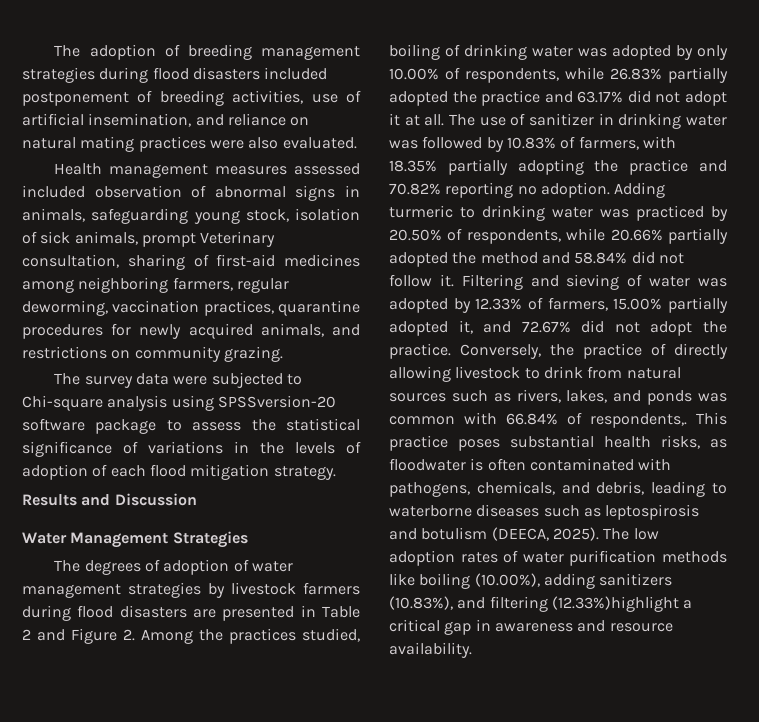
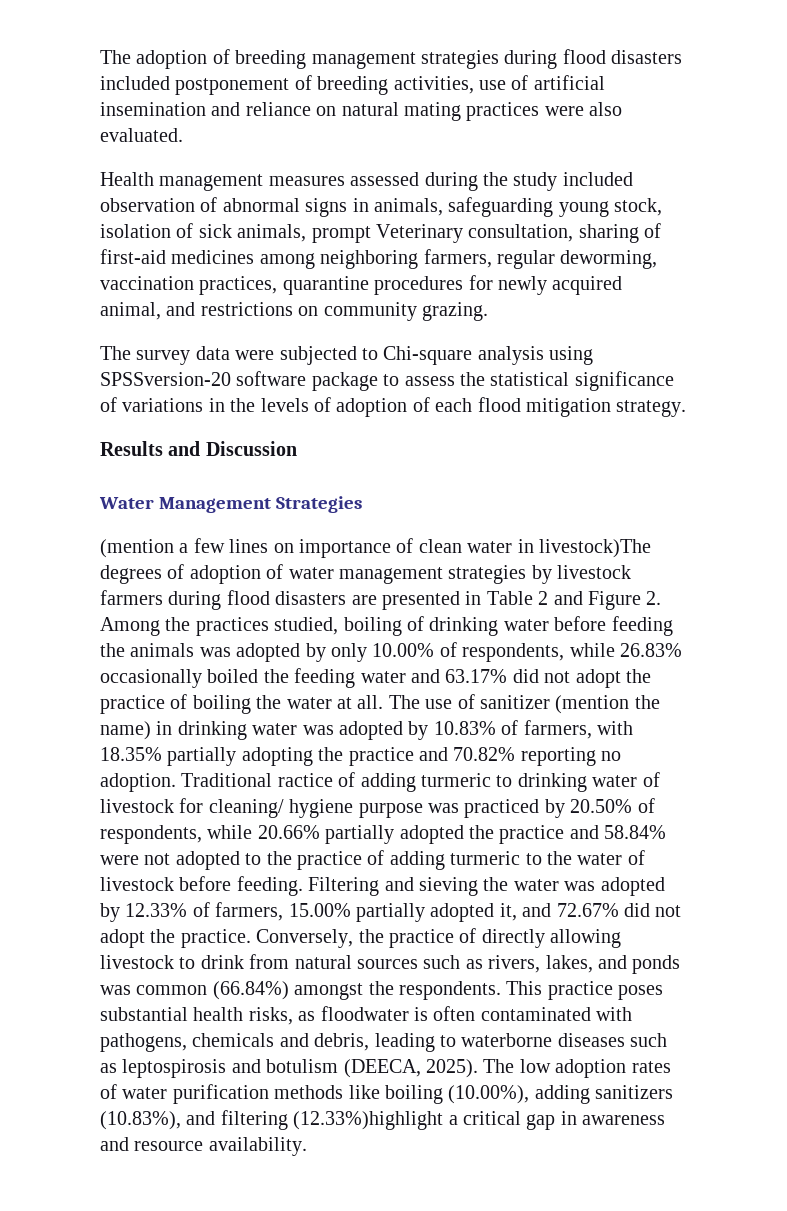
- The adoption of breeding management strategies during flood disasters included postponement of breeding activities, use of artificial insemination, and reliance on natural mating practices were also evaluated.
+ The adoption of breeding management strategies during flood disasters included postponement of breeding activities, use of artificial insemination and reliance on natural mating practices were also evaluated.
- Health management measures assessed included observation of abnormal signs in animals, safeguarding young stock, isolation of sick animals, prompt Veterinary consultation, sharing of first-aid medicines among neighboring farmers, regular deworming, vaccination practices, quarantine procedures for newly acquired animals, and restrictions on community grazing.
+ Health management measures assessed during the study included observation of abnormal signs in animals, safeguarding young stock, isolation of sick animals, prompt Veterinary consultation, sharing of first-aid medicines among neighboring farmers, regular deworming, vaccination practices, quarantine procedures for newly acquired animal, and restrictions on community grazing.
- The degrees of adoption of water management strategies by livestock farmers during flood disasters are presented in Table 2 and Figure 2. Among the practices studied, boiling of drinking water was adopted by only 10.00% of respondents, while 26.83% partially adopted the practice and 63.17% did not adopt it at all.
+ (mention a few lines on importance of clean water in livestock)The degrees of adoption of water management strategies by livestock farmers during flood disasters are presented in Table 2 and Figure 2. Among the practices studied, boiling of drinking water before feeding the animals was adopted by only 10.00% of respondents, while 26.83% occasionally boiled the feeding water and 63.17% did not adopt the practice of boiling the water at all.
- The use of sanitizer in drinking water was followed by 10.83% of farmers, with 18.35% partially adopting the practice and 70.82% reporting no adoption.
+ The use of sanitizer (mention the name) in drinking water was adopted by 10.83% of farmers, with 18.35% partially adopting the practice and 70.82% reporting no adoption.
- Adding turmeric to drinking water was practiced by 20.50% of respondents, while 20.66% partially adopted the method and 58.84% did not follow it.
+ Traditional ractice of adding turmeric to drinking water of livestock for cleaning/ hygiene purpose was practiced by 20.50% of respondents, while 20.66% partially adopted the practice and 58.84% were not adopted to the practice of adding turmeric to the water of livestock before feeding.
- Filtering and sieving of water was adopted by 12.33% of farmers, 15.00% partially adopted it, and 72.67% did not adopt the practice.
+ Filtering and sieving the water was adopted by 12.33% of farmers, 15.00% partially adopted it, and 72.67% did not adopt the practice.
- Conversely, the practice of directly allowing livestock to drink from natural sources such as rivers, lakes, and ponds was common with 66.84% of respondents,.
+ Conversely, the practice of directly allowing livestock to drink from natural sources such as rivers, lakes, and ponds was common (66.84%) amongst the respondents.
- This practice poses substantial health risks, as floodwater is often contaminated with pathogens, chemicals, and debris, leading to waterborne diseases such as leptospirosis and botulism (DEECA, 2025).
+ This practice poses substantial health risks, as floodwater is often contaminated with pathogens, chemicals and debris, leading to waterborne diseases such as leptospirosis and botulism (DEECA, 2025).

